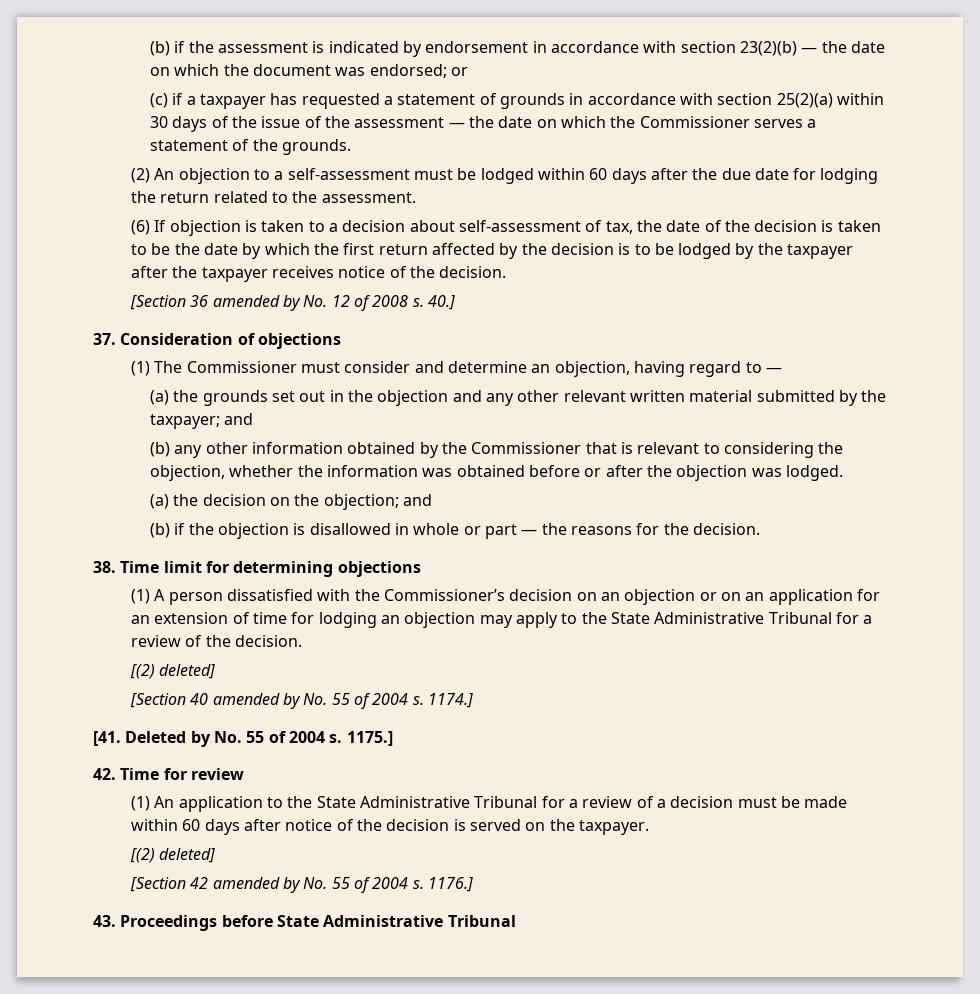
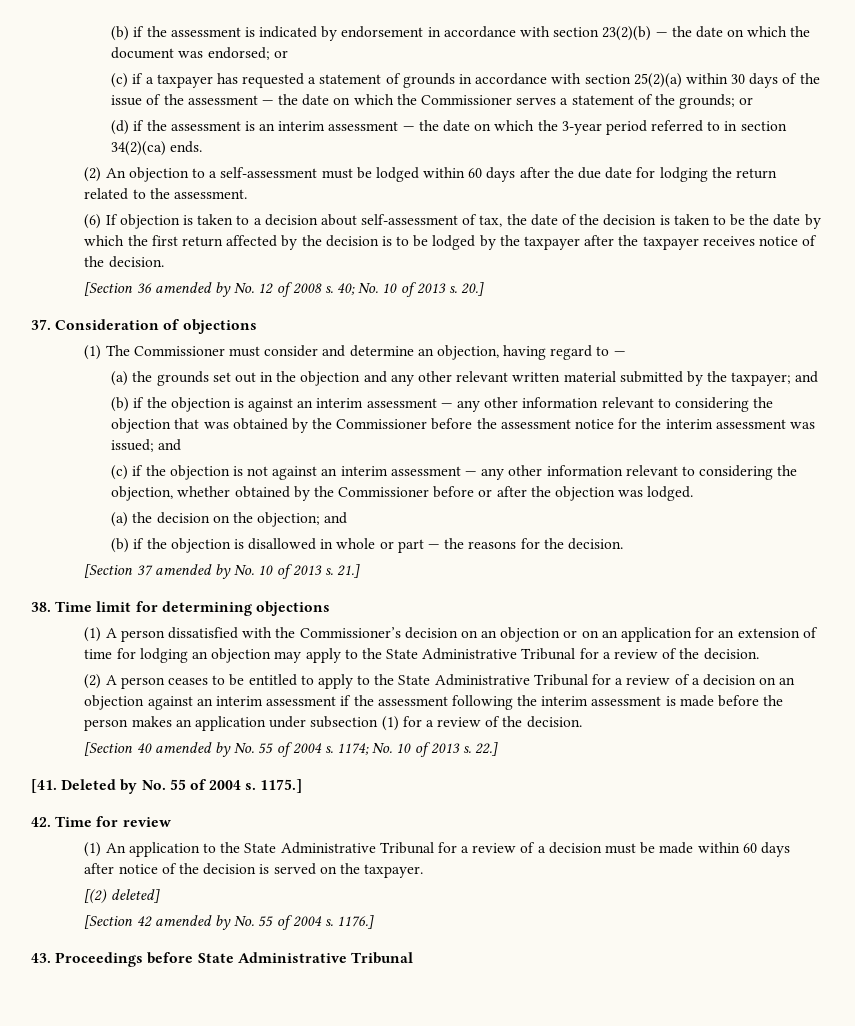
- (c) if a taxpayer has requested a statement of grounds in accordance with section 25(2)(a) within 30 days of the issue of the assessment — the date on which the Commissioner serves a statement of the grounds.
+ (c) if a taxpayer has requested a statement of grounds in accordance with section 25(2)(a) within 30 days of the issue of the assessment — the date on which the Commissioner serves a statement of the grounds; or
+ (d) if the assessment is an interim assessment — the date on which the 3-year period referred to in section 34(2)(ca) ends.
- 40.]
+ 40; No. 10 of 2013 s. 20.]
- (b) any other information obtained by the Commissioner that is relevant to considering the objection, whether the information was obtained before or after the objection was lodged.
+ (b) if the objection is against an interim assessment — any other information relevant to considering the objection that was obtained by the Commissioner before the assessment notice for the interim assessment was issued; and
+ (c) if the objection is not against an interim assessment — any other information relevant to considering the objection, whether obtained by the Commissioner before or after the objection was lodged.
+ [Section 37 amended by No. 10 of 2013 s. 21.]
  (1) A person dissatisfied with the Commissioner’s decision on an objection or on an application for an extension of time for lodging an objection may apply to the State Administrative Tribunal for a review of the decision.
- [(2) deleted]
+ (2) A person ceases to be entitled to apply to the State Administrative Tribunal for a review of a decision on an objection against an interim assessment if the assessment following the interim assessment is made before the person makes an application under subsection (1) for a review of the decision.
- 1174.]
+ 1174; No. 10 of 2013 s. 22.]

